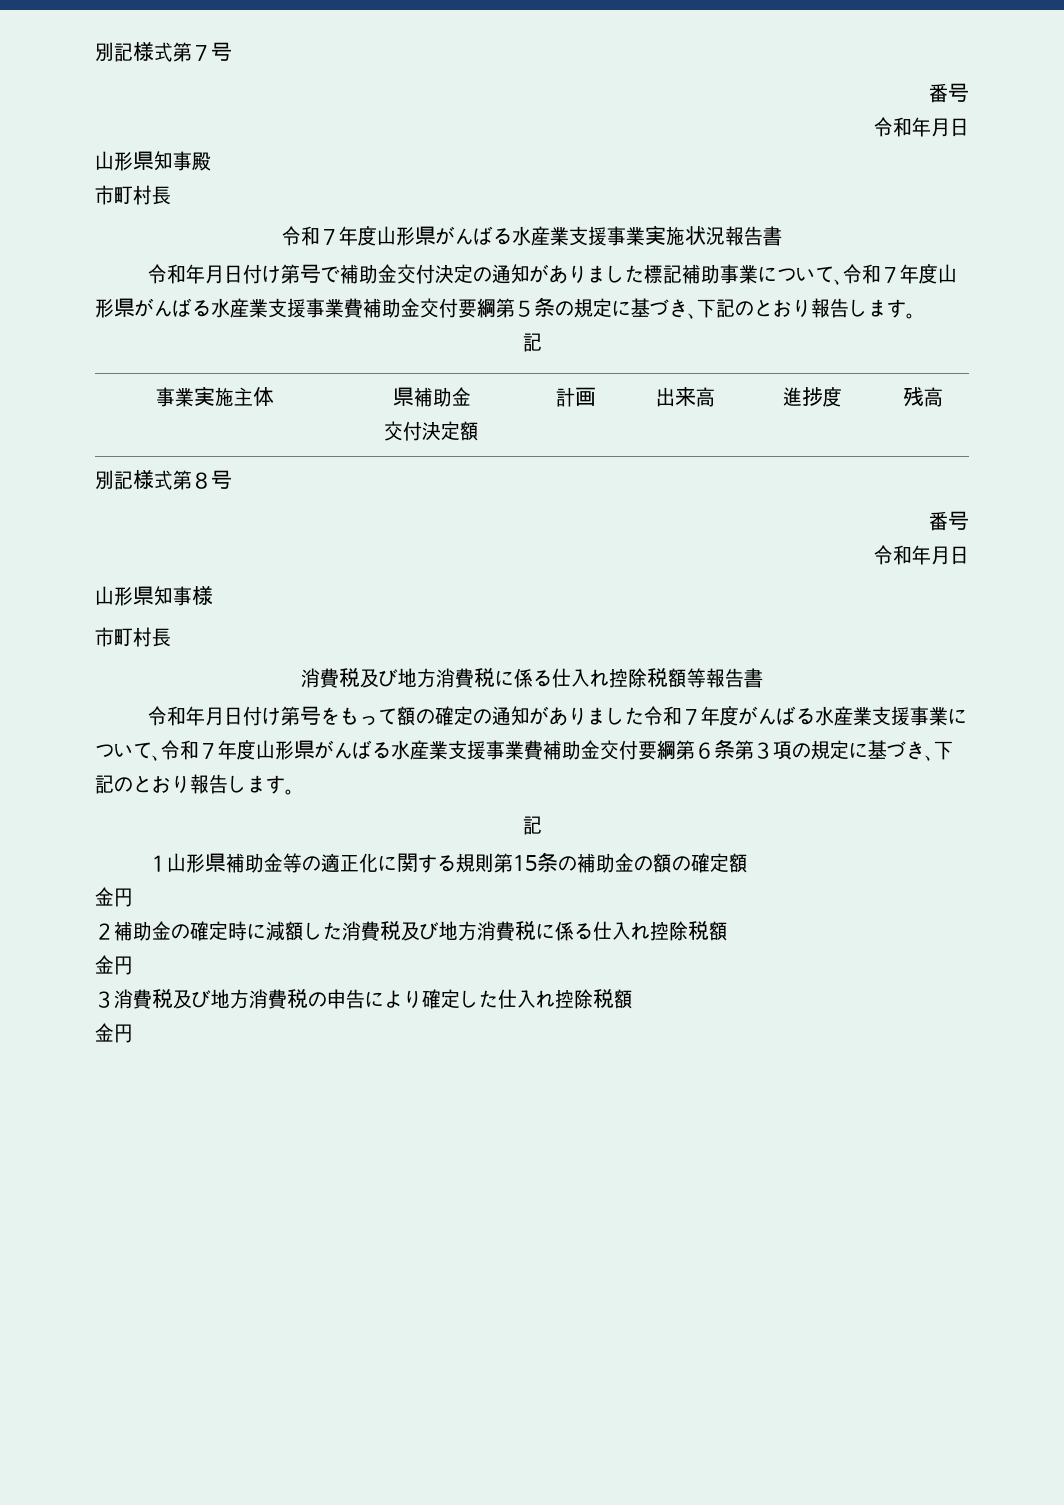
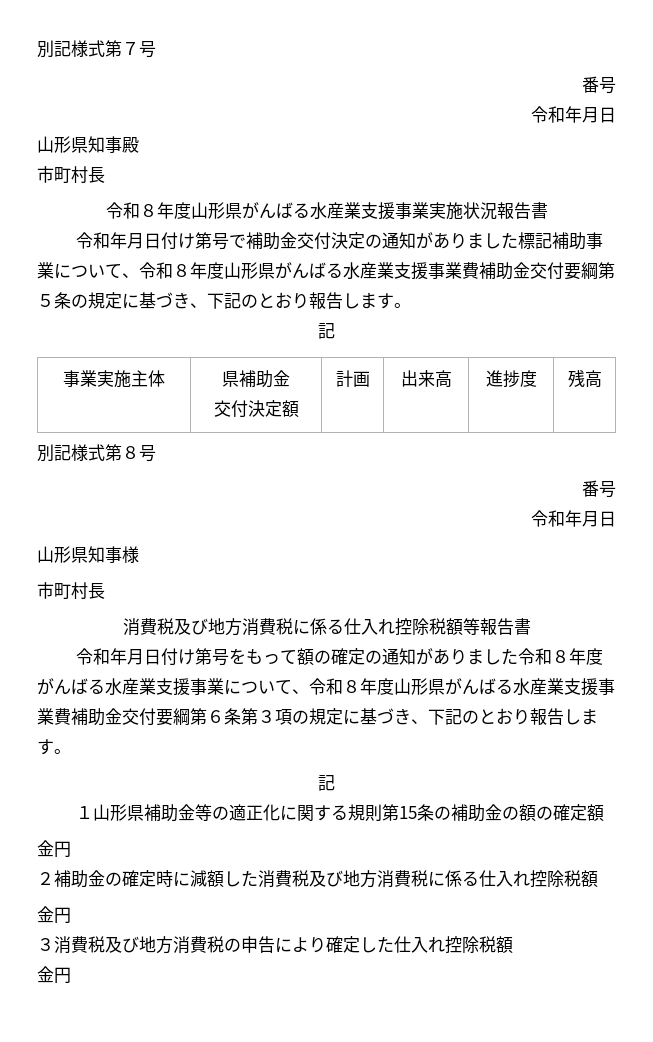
- 令和７年度山形県がんばる水産業支援事業実施状況報告書
+ 令和８年度山形県がんばる水産業支援事業実施状況報告書
- 令和年月日付け第号で補助金交付決定の通知がありました標記補助事業について、令和７年度山形県がんばる水産業支援事業費補助金交付要綱第５条の規定に基づき、下記のとおり報告します。
+ 令和年月日付け第号で補助金交付決定の通知がありました標記補助事業について、令和８年度山形県がんばる水産業支援事業費補助金交付要綱第５条の規定に基づき、下記のとおり報告します。
- 令和年月日付け第号をもって額の確定の通知がありました令和７年度がんばる水産業支援事業について、令和７年度山形県がんばる水産業支援事業費補助金交付要綱第６条第３項の規定に基づき、下記のとおり報告します。
+ 令和年月日付け第号をもって額の確定の通知がありました令和８年度がんばる水産業支援事業について、令和８年度山形県がんばる水産業支援事業費補助金交付要綱第６条第３項の規定に基づき、下記のとおり報告します。

